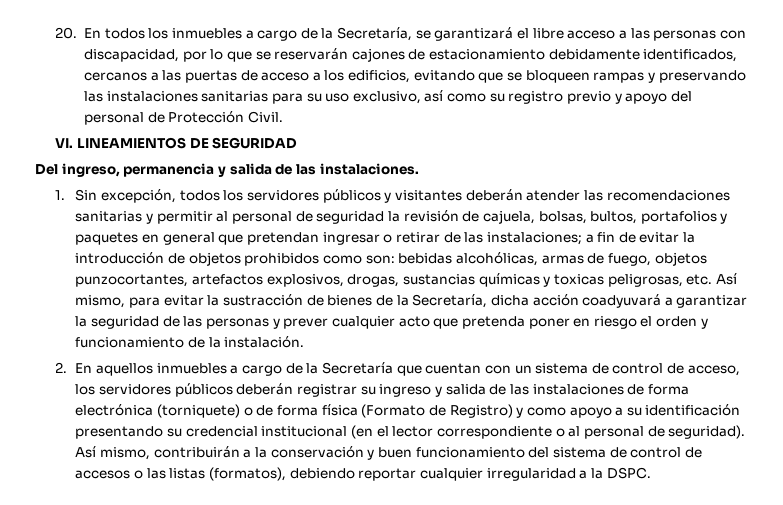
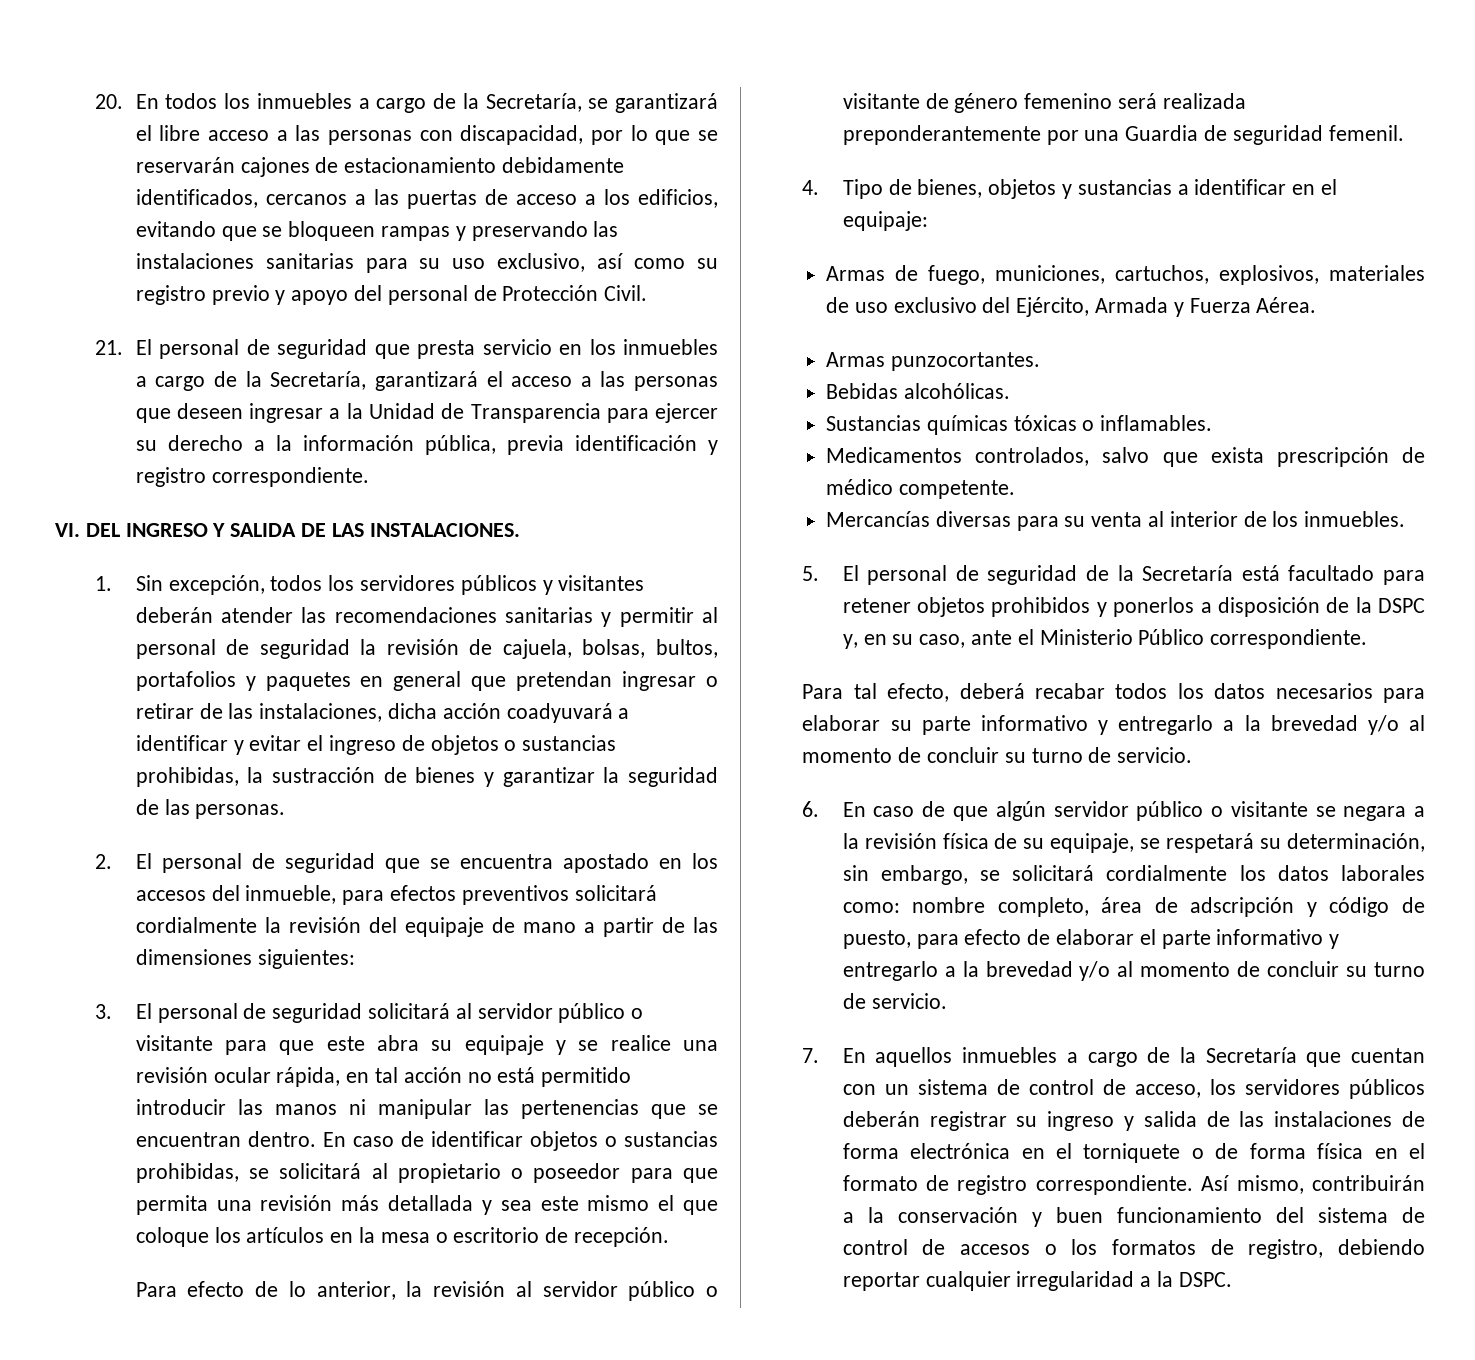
- VI. LINEAMIENTOS DE SEGURIDAD
- Del ingreso, permanencia y salida de las instalaciones.
+ 21. El personal de seguridad que presta servicio en los inmuebles a cargo de la Secretaría, garantizará el acceso a las personas que deseen ingresar a la Unidad de Transparencia para ejercer su derecho a la información pública, previa identificación y registro correspondiente.
+ VI. DEL INGRESO Y SALIDA DE LAS INSTALACIONES.
- 1. Sin excepción, todos los servidores públicos y visitantes deberán atender las recomendaciones sanitarias y permitir al personal de seguridad la revisión de cajuela, bolsas, bultos, portafolios y paquetes en general que pretendan ingresar o retirar de las instalaciones; a fin de evitar la introducción de objetos prohibidos como son: bebidas alcohólicas, armas de fuego, objetos punzocortantes, artefactos explosivos, drogas, sustancias químicas y toxicas peligrosas, etc. Así mismo, para evitar la sustracción de bienes de la Secretaría, dicha acción coadyuvará a garantizar la seguridad de las personas y prever cualquier acto que pretenda poner en riesgo el orden y funcionamiento de la instalación.
- 2. En aquellos inmuebles a cargo de la Secretaría que cuentan con un sistema de control de acceso, los servidores públicos deberán registrar su ingreso y salida de las instalaciones de forma electrónica (torniquete) o de forma física (Formato de Registro) y como apoyo a su identificación presentando su credencial institucional (en el lector correspondiente o al personal de seguridad).
+ 1. Sin excepción, todos los servidores públicos y visitantes deberán atender las recomendaciones sanitarias y permitir al personal de seguridad la revisión de cajuela, bolsas, bultos, portafolios y paquetes en general que pretendan ingresar o retirar de las instalaciones, dicha acción coadyuvará a identificar y evitar el ingreso de objetos o sustancias prohibidas, la sustracción de bienes y garantizar la seguridad de las personas.
+ 2. El personal de seguridad que se encuentra apostado en los accesos del inmueble, para efectos preventivos solicitará cordialmente la revisión del equipaje de mano a partir de las dimensiones siguientes:
+ 3. El personal de seguridad solicitará al servidor público o visitante para que este abra su equipaje y se realice una revisión ocular rápida, en tal acción no está permitido introducir las manos ni manipular las pertenencias que se encuentran dentro. En caso de identificar objetos o sustancias prohibidas, se solicitará al propietario o poseedor para que permita una revisión más detallada y sea este mismo el que coloque los artículos en la mesa o escritorio de recepción.
+ Para efecto de lo anterior, la revisión al servidor público o visitante de género femenino será realizada preponderantemente por una Guardia de seguridad femenil.
+ 4. Tipo de bienes, objetos y sustancias a identificar en el equipaje:
+ Armas de fuego, municiones, cartuchos, explosivos, materiales de uso exclusivo del Ejército, Armada y Fuerza Aérea.
+ Armas punzocortantes.
+ Bebidas alcohólicas.
+ Sustancias químicas tóxicas o inflamables.
+ Medicamentos controlados, salvo que exista prescripción de médico competente.
+ Mercancías diversas para su venta al interior de los inmuebles.
+ 5. El personal de seguridad de la Secretaría está facultado para retener objetos prohibidos y ponerlos a disposición de la DSPC y, en su caso, ante el Ministerio Público correspondiente.
+ Para tal efecto, deberá recabar todos los datos necesarios para elaborar su parte informativo y entregarlo a la brevedad y/o al momento de concluir su turno de servicio.
+ 6. En caso de que algún servidor público o visitante se negara a la revisión física de su equipaje, se respetará su determinación, sin embargo, se solicitará cordialmente los datos laborales como: nombre completo, área de adscripción y código de puesto, para efecto de elaborar el parte informativo y entregarlo a la brevedad y/o al momento de concluir su turno de servicio.
+ 7. En aquellos inmuebles a cargo de la Secretaría que cuentan con un sistema de control de acceso, los servidores públicos deberán registrar su ingreso y salida de las instalaciones de forma electrónica en el torniquete o de forma física en el formato de registro correspondiente.
- Así mismo, contribuirán a la conservación y buen funcionamiento del sistema de control de accesos o las listas (formatos), debiendo reportar cualquier irregularidad a la DSPC.
+ Así mismo, contribuirán a la conservación y buen funcionamiento del sistema de control de accesos o los formatos de registro, debiendo reportar cualquier irregularidad a la DSPC.

